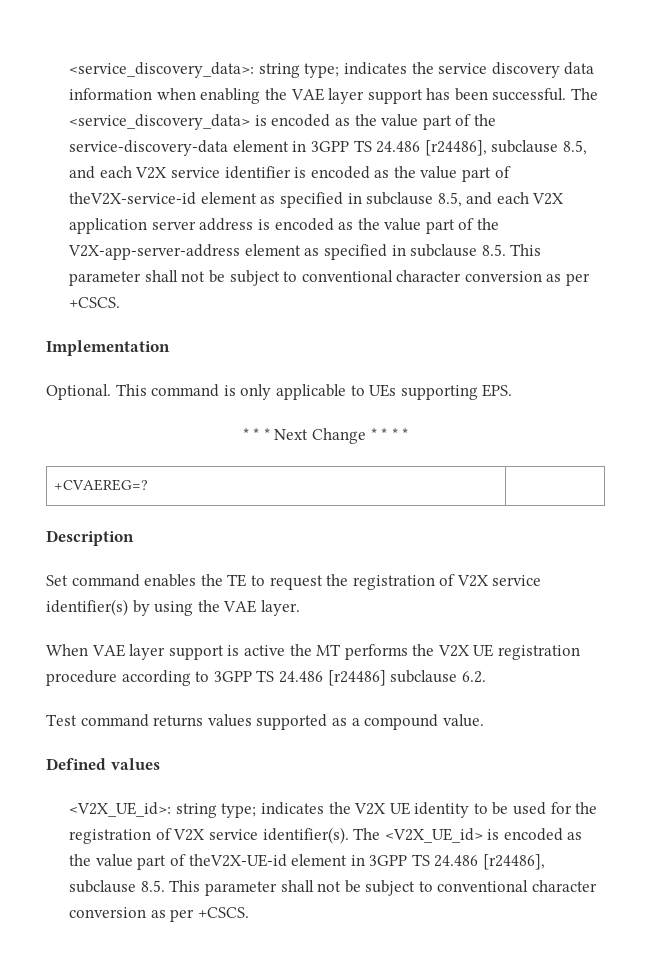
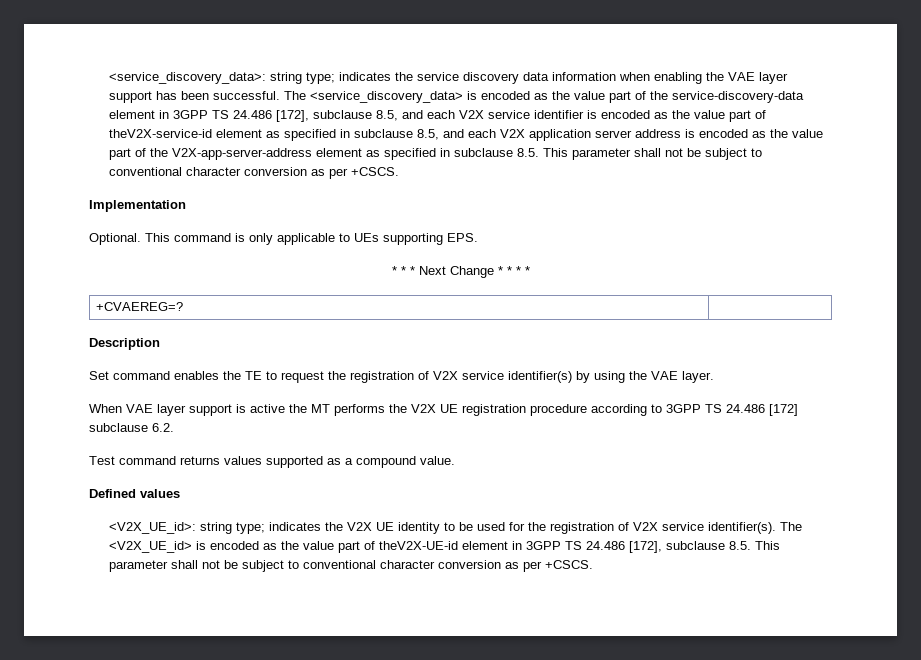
- The <service_discovery_data> is encoded as the value part of the service-discovery-data element in 3GPP TS 24.486 [r24486], subclause 8.5, and each V2X service identifier is encoded as the value part of theV2X-service-id element as specified in subclause 8.5, and each V2X application server address is encoded as the value part of the V2X-app-server-address element as specified in subclause 8.5. This parameter shall not be subject to conventional character conversion as per +CSCS.
+ The <service_discovery_data> is encoded as the value part of the service-discovery-data element in 3GPP TS 24.486 [172], subclause 8.5, and each V2X service identifier is encoded as the value part of theV2X-service-id element as specified in subclause 8.5, and each V2X application server address is encoded as the value part of the V2X-app-server-address element as specified in subclause 8.5. This parameter shall not be subject to conventional character conversion as per +CSCS.
- When VAE layer support is active the MT performs the V2X UE registration procedure according to 3GPP TS 24.486 [r24486] subclause 6.2.
+ When VAE layer support is active the MT performs the V2X UE registration procedure according to 3GPP TS 24.486 [172] subclause 6.2.
- The <V2X_UE_id> is encoded as the value part of theV2X-UE-id element in 3GPP TS 24.486 [r24486], subclause 8.5. This parameter shall not be subject to conventional character conversion as per +CSCS.
+ The <V2X_UE_id> is encoded as the value part of theV2X-UE-id element in 3GPP TS 24.486 [172], subclause 8.5. This parameter shall not be subject to conventional character conversion as per +CSCS.

